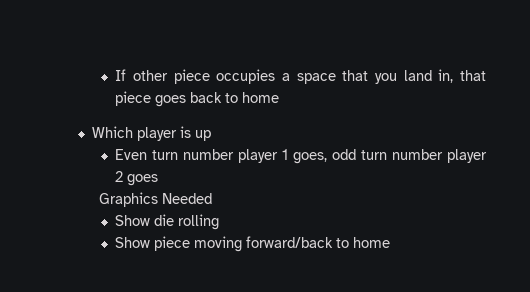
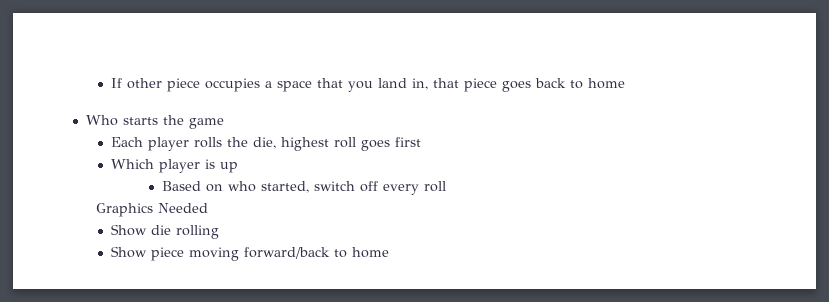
+ Who starts the game
+ Each player rolls the die, highest roll goes first
  Which player is up
- Even turn number player 1 goes, odd turn number player 2 goes
+ Based on who started, switch off every roll

